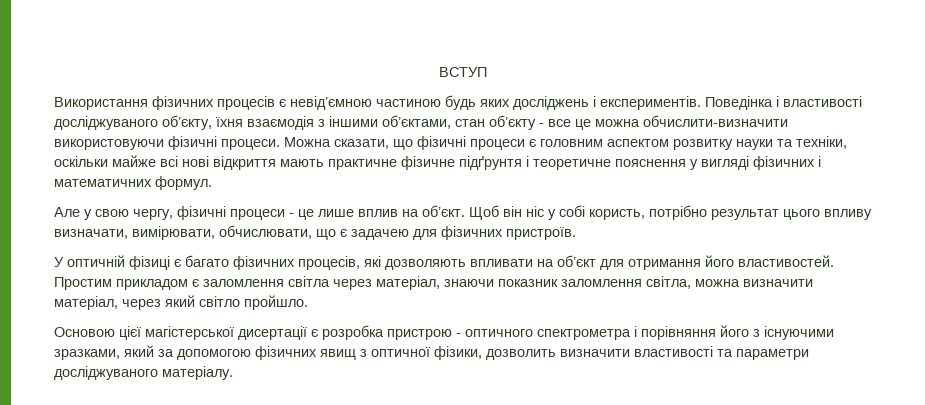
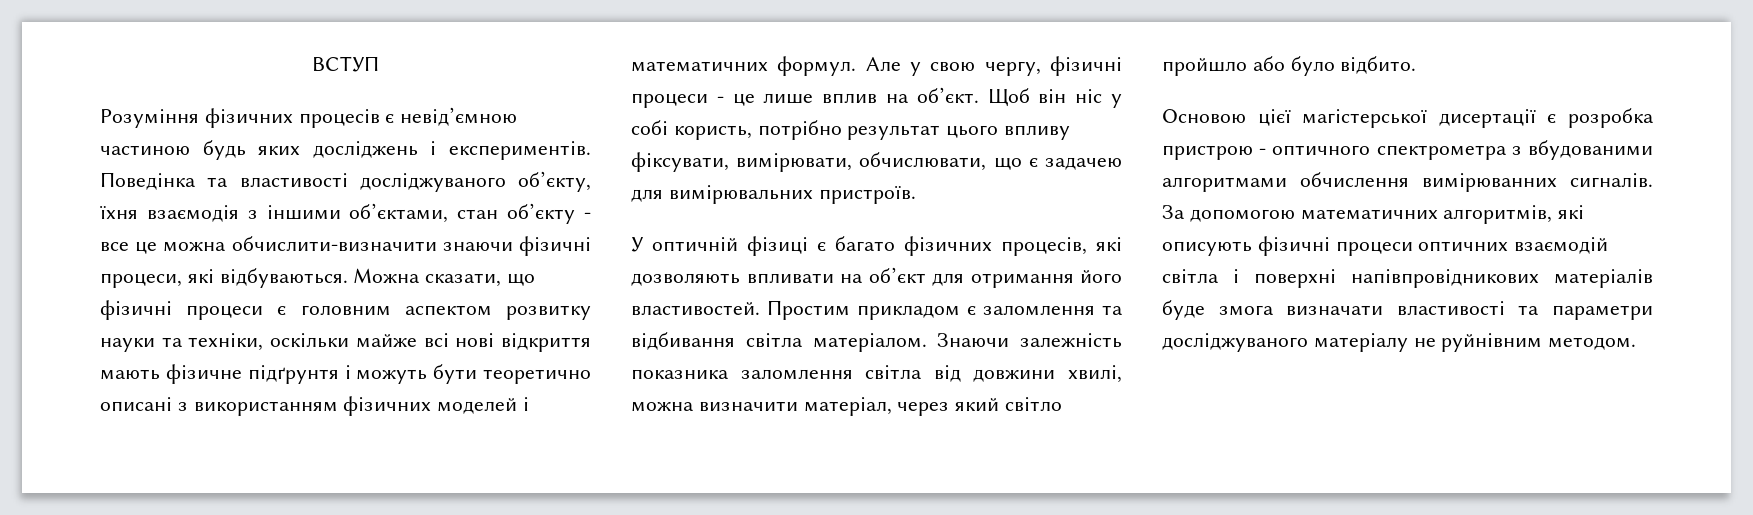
- Використання фізичних процесів є невід’ємною частиною будь яких досліджень і експериментів.
+ Розуміння фізичних процесів є невід’ємною частиною будь яких досліджень і експериментів.
- Поведінка і властивості досліджуваного об’єкту, їхня взаємодія з іншими об’єктами, стан об’єкту - все це можна обчислити-визначити використовуючи фізичні процеси.
+ Поведінка та властивості досліджуваного об’єкту, їхня взаємодія з іншими об’єктами, стан об’єкту - все це можна обчислити-визначити знаючи фізичні процеси, які відбуваються.
- Можна сказати, що фізичні процеси є головним аспектом розвитку науки та техніки, оскільки майже всі нові відкриття мають практичне фізичне підґрунтя і теоретичне пояснення у вигляді фізичних і математичних формул.
- Але у свою чергу, фізичні процеси - це лише вплив на об’єкт.
+ Можна сказати, що фізичні процеси є головним аспектом розвитку науки та техніки, оскільки майже всі нові відкриття мають фізичне підґрунтя і можуть бути теоретично описані з використанням фізичних моделей і математичних формул. Але у свою чергу, фізичні процеси - це лише вплив на об’єкт.
- Щоб він ніс у собі користь, потрібно результат цього впливу визначати, вимірювати, обчислювати, що є задачею для фізичних пристроїв.
+ Щоб він ніс у собі користь, потрібно результат цього впливу фіксувати, вимірювати, обчислювати, що є задачею для вимірювальних пристроїв.
- Простим прикладом є заломлення світла через матеріал, знаючи показник заломлення світла, можна визначити матеріал, через який світло пройшло.
+ Простим прикладом є заломлення та відбивання світла матеріалом. Знаючи залежність показника заломлення світла від довжини хвилі, можна визначити матеріал, через який світло пройшло або було відбито.
- Основою цієї магістерської дисертації є розробка пристрою - оптичного спектрометра і порівняння його з існуючими зразками, який за допомогою фізичних явищ з оптичної фізики, дозволить визначити властивості та параметри досліджуваного матеріалу.
+ Основою цієї магістерської дисертації є розробка пристрою - оптичного спектрометра з вбудованими алгоритмами обчислення вимірюванних сигналів. За допомогою математичних алгоритмів, які описують фізичні процеси оптичних взаємодій світла і поверхні напівпровідникових матеріалів буде змога визначати властивості та параметри досліджуваного матеріалу не руйнівним методом.

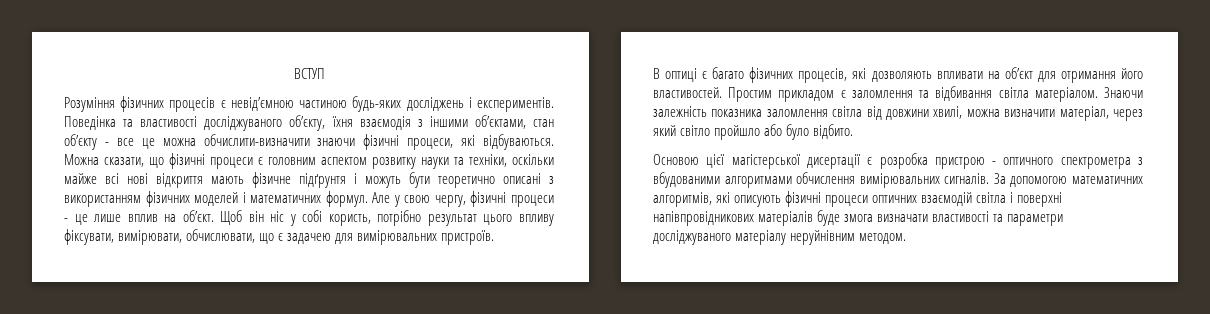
- Розуміння фізичних процесів є невід’ємною частиною будь яких досліджень і експериментів.
+ Розуміння фізичних процесів є невід’ємною частиною будь-яких досліджень і експериментів.
- У оптичній фізиці є багато фізичних процесів, які дозволяють впливати на об’єкт для отримання його властивостей.
+ В оптиці є багато фізичних процесів, які дозволяють впливати на об’єкт для отримання його властивостей.
- Основою цієї магістерської дисертації є розробка пристрою - оптичного спектрометра з вбудованими алгоритмами обчислення вимірюванних сигналів.
+ Основою цієї магістерської дисертації є розробка пристрою - оптичного спектрометра з вбудованими алгоритмами обчислення вимірювальних сигналів.
- За допомогою математичних алгоритмів, які описують фізичні процеси оптичних взаємодій світла і поверхні напівпровідникових матеріалів буде змога визначати властивості та параметри досліджуваного матеріалу не руйнівним методом.
+ За допомогою математичних алгоритмів, які описують фізичні процеси оптичних взаємодій світла і поверхні напівпровідникових матеріалів буде змога визначати властивості та параметри досліджуваного матеріалу неруйнівним методом.

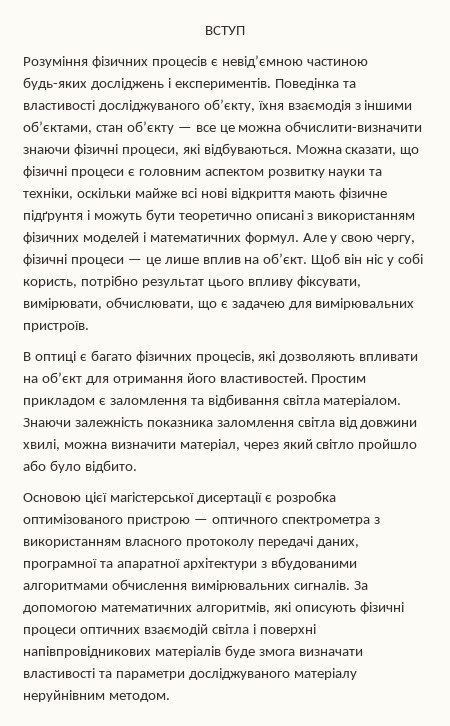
- Поведінка та властивості досліджуваного об’єкту, їхня взаємодія з іншими об’єктами, стан об’єкту - все це можна обчислити-визначити знаючи фізичні процеси, які відбуваються.
+ Поведінка та властивості досліджуваного об’єкту, їхня взаємодія з іншими об’єктами, стан об’єкту — все це можна обчислити-визначити знаючи фізичні процеси, які відбуваються.
- Але у свою чергу, фізичні процеси - це лише вплив на об’єкт.
+ Але у свою чергу, фізичні процеси — це лише вплив на об’єкт.
- Основою цієї магістерської дисертації є розробка пристрою - оптичного спектрометра з вбудованими алгоритмами обчислення вимірювальних сигналів.
+ Основою цієї магістерської дисертації є розробка оптимізованого пристрою — оптичного спектрометра з використанням власного протоколу передачі даних, програмної та апаратної архітектури з вбудованими алгоритмами обчислення вимірювальних сигналів.

